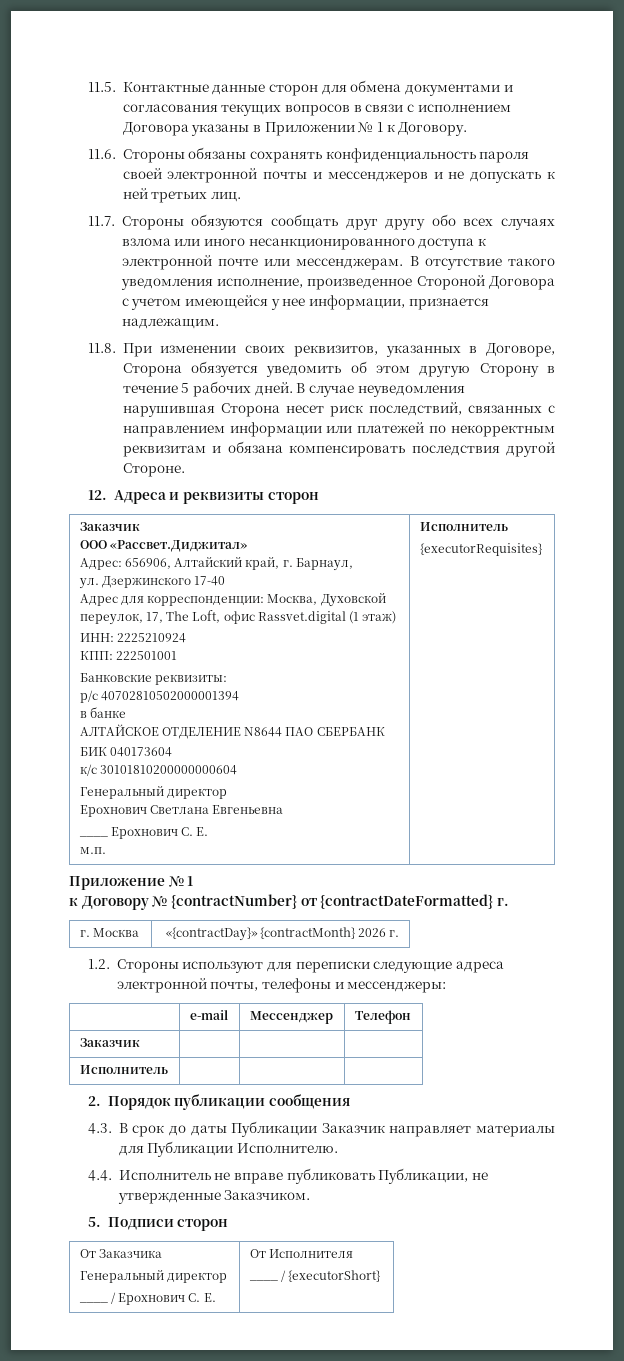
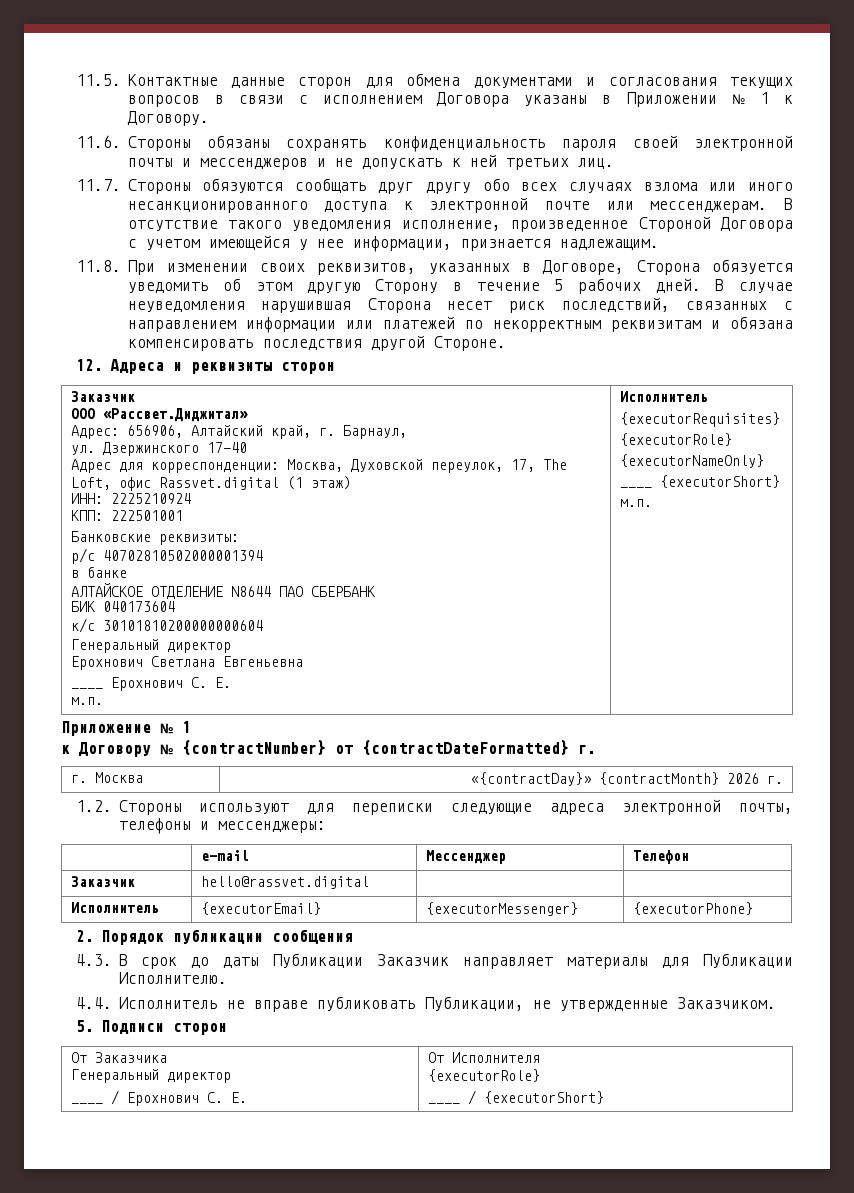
  {executorRequisites}
+ {executorRole}
+ {executorNameOnly}
+ ____ {executorShort}
+ м.п.
- Заказчик | | |
+ Заказчик | hello@rassvet.digital | |
- Исполнитель | | |
+ Исполнитель | {executorEmail} | {executorMessenger} | {executorPhone}
  От Заказчика
  Генеральный директор
  ____ / Ерохнович С. Е. | От Исполнителя
+ {executorRole}

